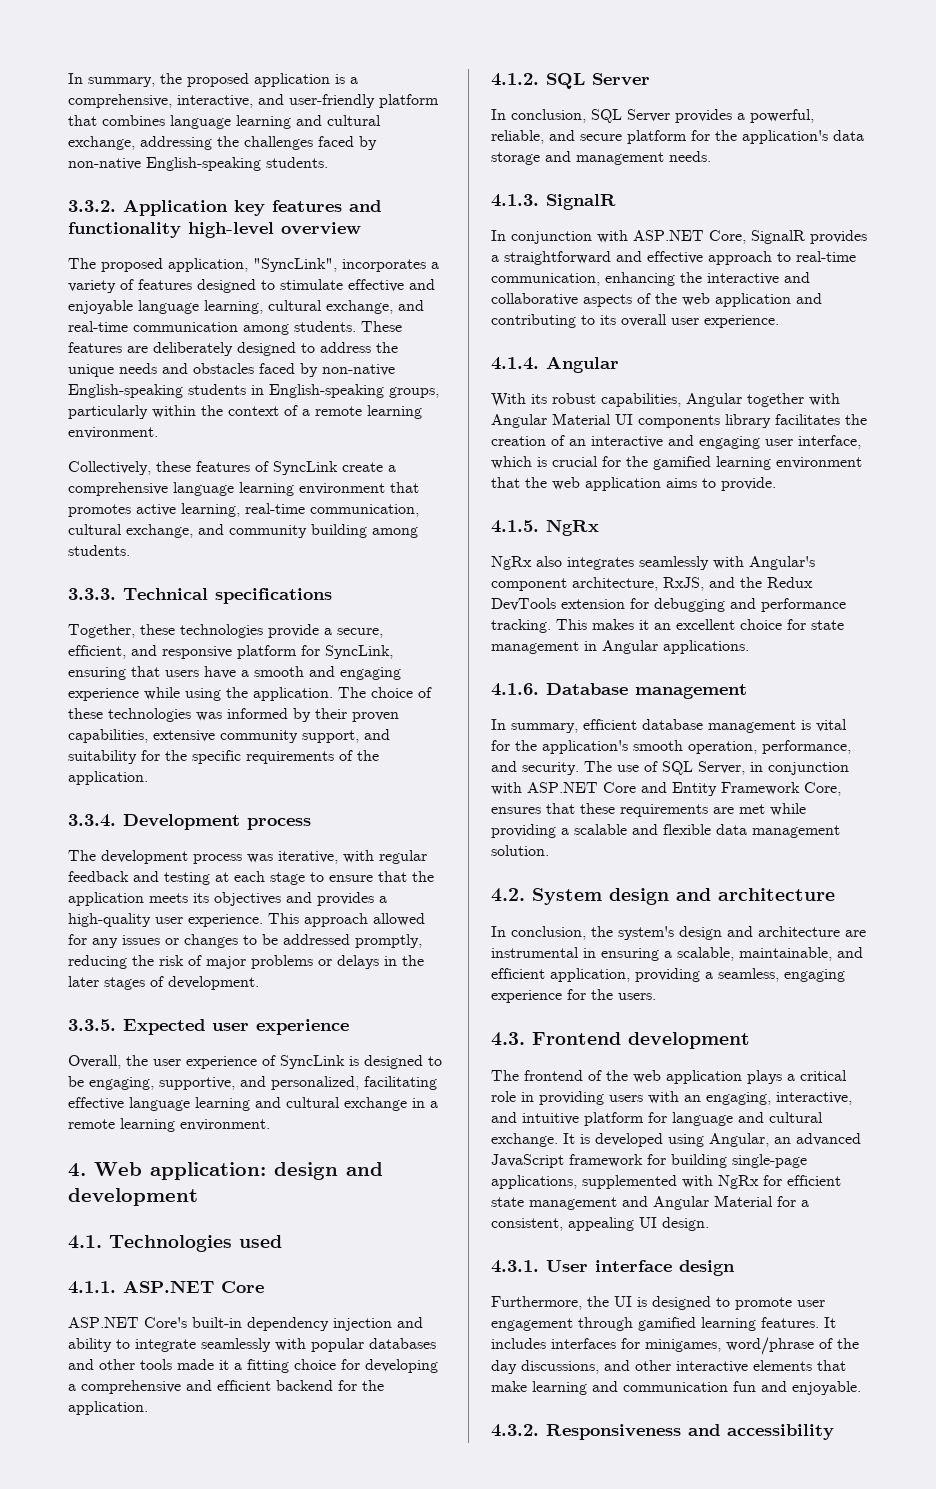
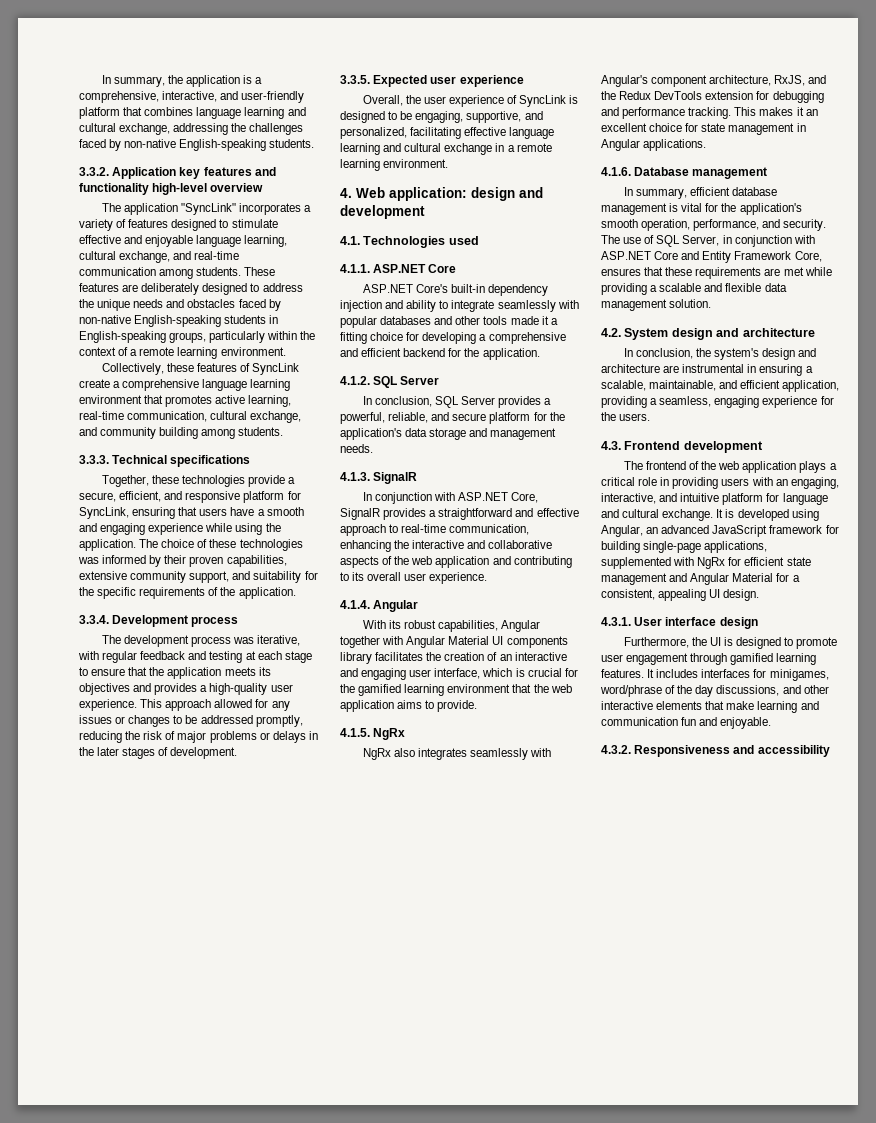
- In summary, the proposed application is a comprehensive, interactive, and user-friendly platform that combines language learning and cultural exchange, addressing the challenges faced by non-native English-speaking students.
+ In summary, the application is a comprehensive, interactive, and user-friendly platform that combines language learning and cultural exchange, addressing the challenges faced by non-native English-speaking students.
- The proposed application, "SyncLink", incorporates a variety of features designed to stimulate effective and enjoyable language learning, cultural exchange, and real-time communication among students.
+ The application "SyncLink" incorporates a variety of features designed to stimulate effective and enjoyable language learning, cultural exchange, and real-time communication among students.

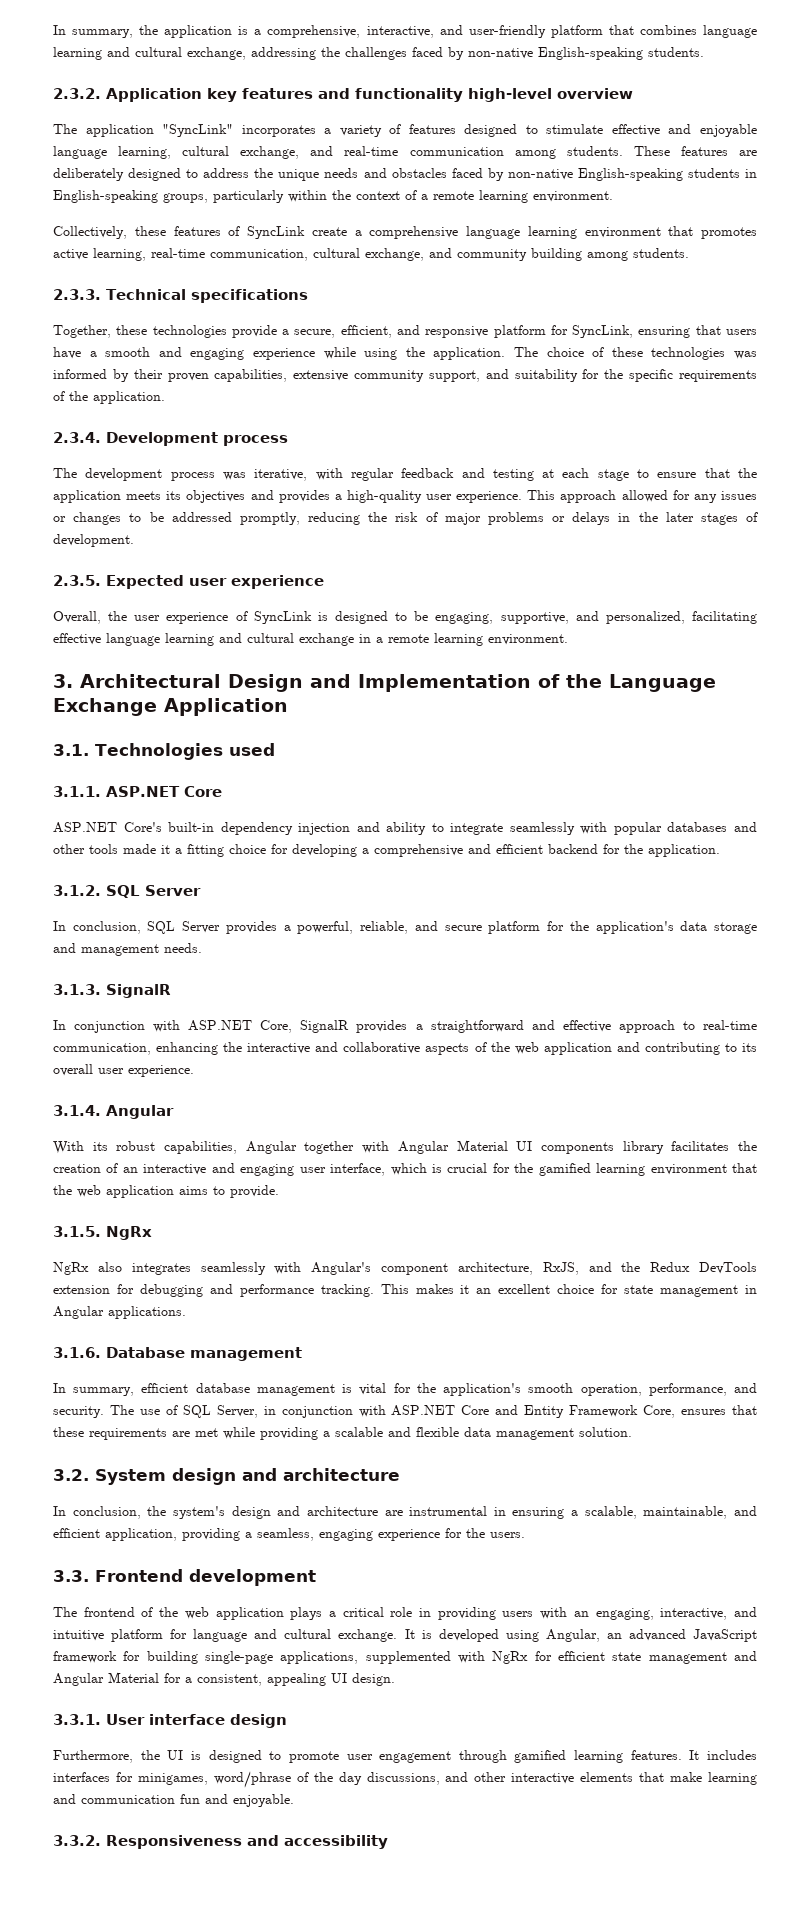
- 3.3.2. Application key features and functionality high-level overview
+ 2.3.2. Application key features and functionality high-level overview
- 3.3.3. Technical specifications
+ 2.3.3. Technical specifications
- 3.3.4. Development process
+ 2.3.4. Development process
- 3.3.5. Expected user experience
+ 2.3.5. Expected user experience
- 4. Web application: design and development
- 4.1. Technologies used
+ 3. Architectural Design and Implementation of the Language Exchange Application
+ 3.1. Technologies used
- 4.1.1. ASP.NET Core
+ 3.1.1. ASP.NET Core
- 4.1.2. SQL Server
+ 3.1.2. SQL Server
- 4.1.3. SignalR
+ 3.1.3. SignalR
- 4.1.4. Angular
+ 3.1.4. Angular
- 4.1.5. NgRx
+ 3.1.5. NgRx
- 4.1.6. Database management
+ 3.1.6. Database management
- 4.2. System design and architecture
+ 3.2. System design and architecture
- 4.3. Frontend development
+ 3.3. Frontend development
- 4.3.1. User interface design
+ 3.3.1. User interface design
- 4.3.2. Responsiveness and accessibility
+ 3.3.2. Responsiveness and accessibility

